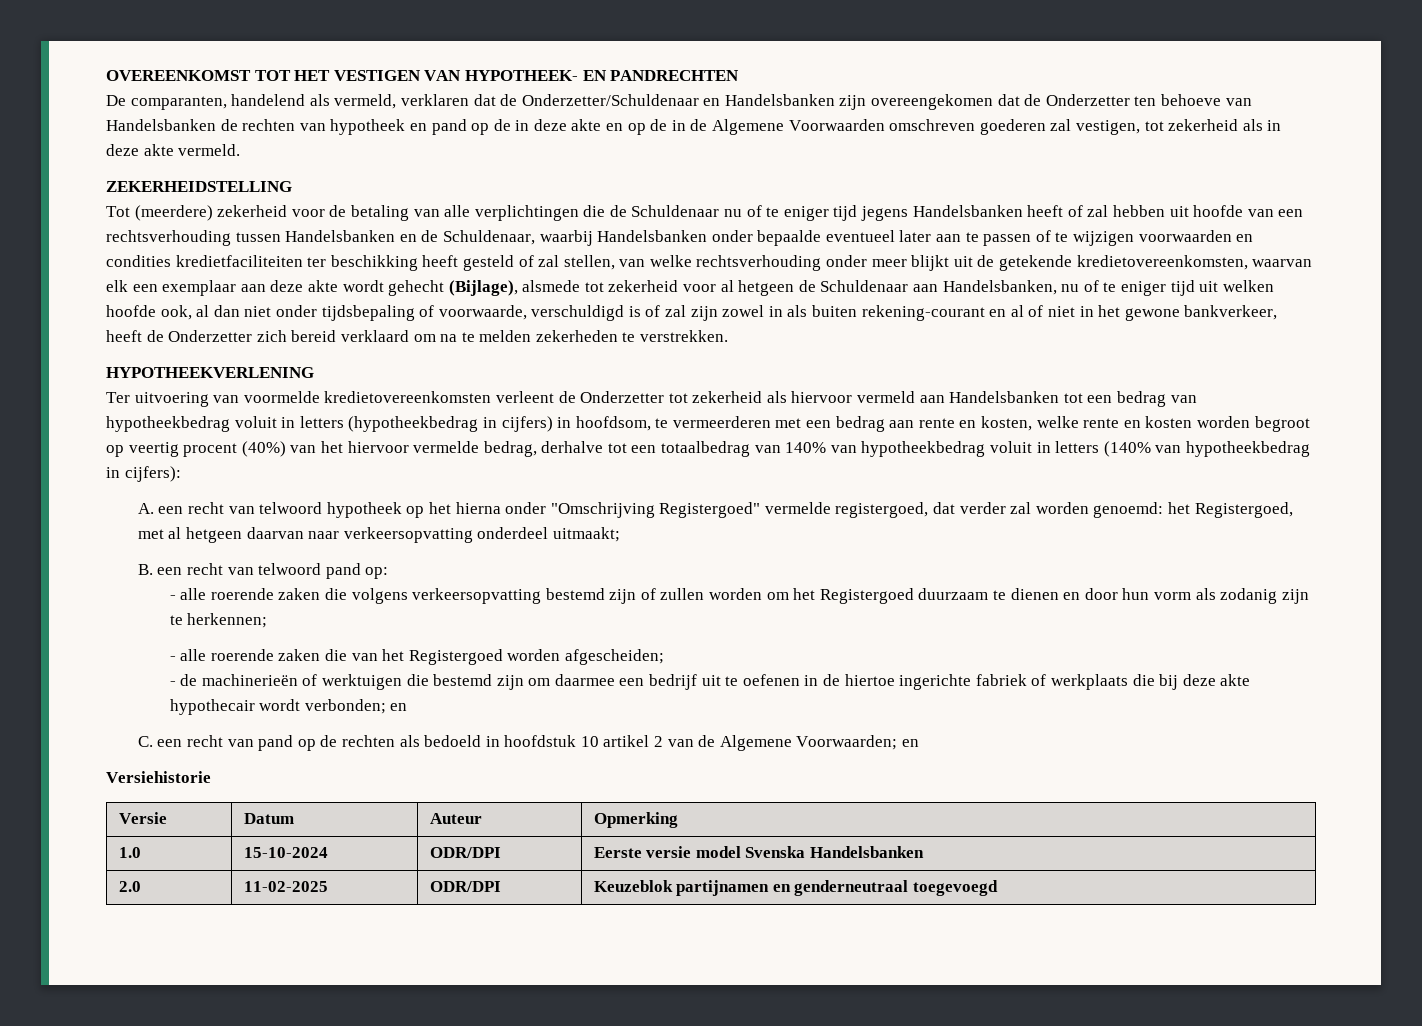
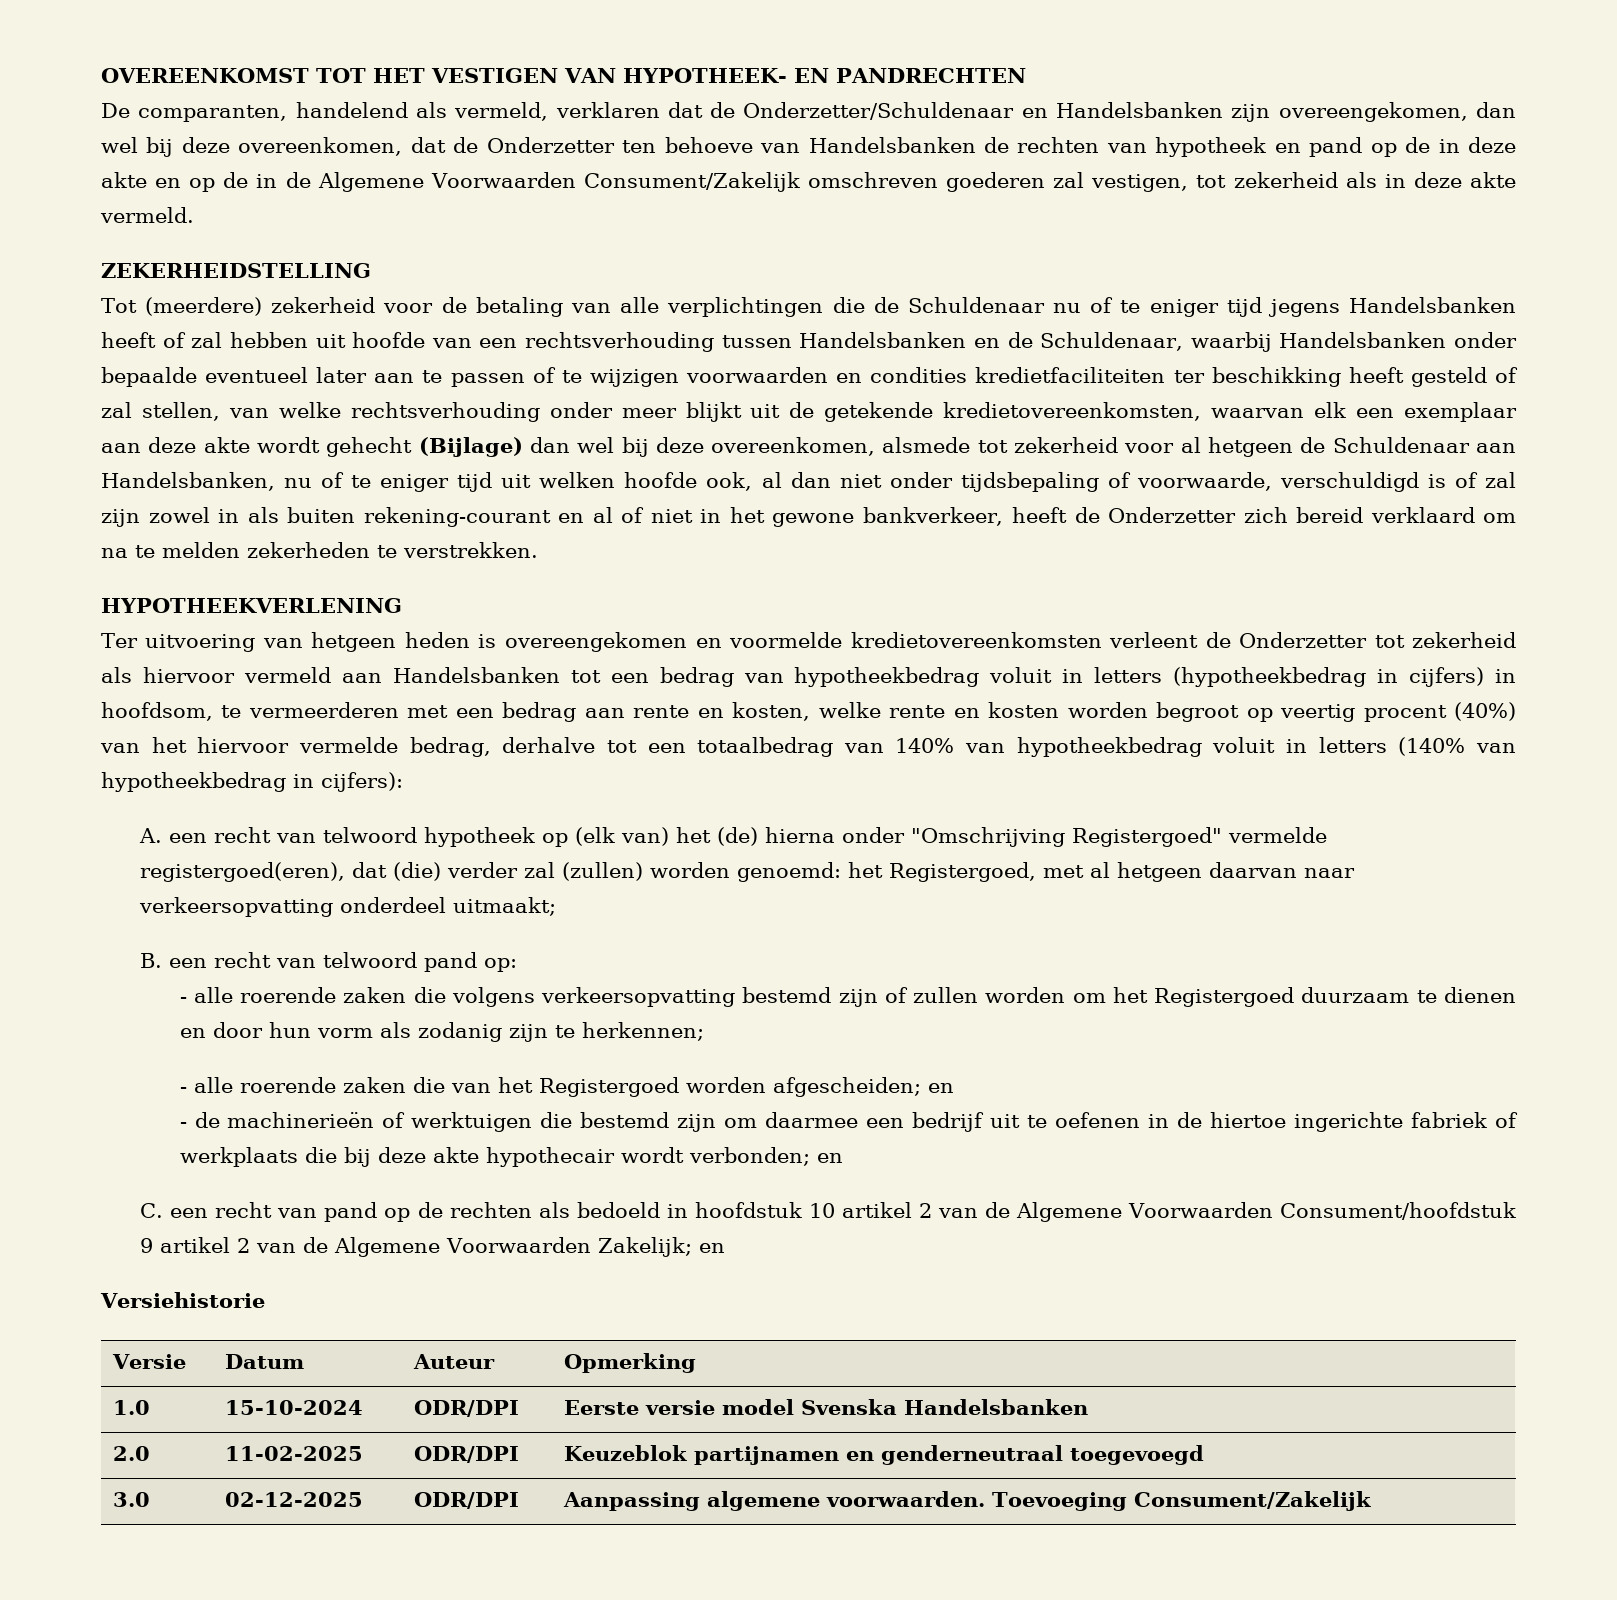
- De comparanten, handelend als vermeld, verklaren dat de Onderzetter/Schuldenaar en Handelsbanken zijn overeengekomen dat de Onderzetter ten behoeve van Handelsbanken de rechten van hypotheek en pand op de in deze akte en op de in de Algemene Voorwaarden omschreven goederen zal vestigen, tot zekerheid als in deze akte vermeld.
+ De comparanten, handelend als vermeld, verklaren dat de Onderzetter/Schuldenaar en Handelsbanken zijn overeengekomen, dan wel bij deze overeenkomen, dat de Onderzetter ten behoeve van Handelsbanken de rechten van hypotheek en pand op de in deze akte en op de in de Algemene Voorwaarden Consument/Zakelijk omschreven goederen zal vestigen, tot zekerheid als in deze akte vermeld.
- Tot (meerdere) zekerheid voor de betaling van alle verplichtingen die de Schuldenaar nu of te eniger tijd jegens Handelsbanken heeft of zal hebben uit hoofde van een rechtsverhouding tussen Handelsbanken en de Schuldenaar, waarbij Handelsbanken onder bepaalde eventueel later aan te passen of te wijzigen voorwaarden en condities kredietfaciliteiten ter beschikking heeft gesteld of zal stellen, van welke rechtsverhouding onder meer blijkt uit de getekende kredietovereenkomsten, waarvan elk een exemplaar aan deze akte wordt gehecht (Bijlage), alsmede tot zekerheid voor al hetgeen de Schuldenaar aan Handelsbanken, nu of te eniger tijd uit welken hoofde ook, al dan niet onder tijdsbepaling of voorwaarde, verschuldigd is of zal zijn zowel in als buiten rekening-courant en al of niet in het gewone bankverkeer, heeft de Onderzetter zich bereid verklaard om na te melden zekerheden te verstrekken.
+ Tot (meerdere) zekerheid voor de betaling van alle verplichtingen die de Schuldenaar nu of te eniger tijd jegens Handelsbanken heeft of zal hebben uit hoofde van een rechtsverhouding tussen Handelsbanken en de Schuldenaar, waarbij Handelsbanken onder bepaalde eventueel later aan te passen of te wijzigen voorwaarden en condities kredietfaciliteiten ter beschikking heeft gesteld of zal stellen, van welke rechtsverhouding onder meer blijkt uit de getekende kredietovereenkomsten, waarvan elk een exemplaar aan deze akte wordt gehecht (Bijlage) dan wel bij deze overeenkomen, alsmede tot zekerheid voor al hetgeen de Schuldenaar aan Handelsbanken, nu of te eniger tijd uit welken hoofde ook, al dan niet onder tijdsbepaling of voorwaarde, verschuldigd is of zal zijn zowel in als buiten rekening-courant en al of niet in het gewone bankverkeer, heeft de Onderzetter zich bereid verklaard om na te melden zekerheden te verstrekken.
- Ter uitvoering van voormelde kredietovereenkomsten verleent de Onderzetter tot zekerheid als hiervoor vermeld aan Handelsbanken tot een bedrag van hypotheekbedrag voluit in letters (hypotheekbedrag in cijfers) in hoofdsom, te vermeerderen met een bedrag aan rente en kosten, welke rente en kosten worden begroot op veertig procent (40%) van het hiervoor vermelde bedrag, derhalve tot een totaalbedrag van 140% van hypotheekbedrag voluit in letters (140% van hypotheekbedrag in cijfers):
+ Ter uitvoering van hetgeen heden is overeengekomen en voormelde kredietovereenkomsten verleent de Onderzetter tot zekerheid als hiervoor vermeld aan Handelsbanken tot een bedrag van hypotheekbedrag voluit in letters (hypotheekbedrag in cijfers) in hoofdsom, te vermeerderen met een bedrag aan rente en kosten, welke rente en kosten worden begroot op veertig procent (40%) van het hiervoor vermelde bedrag, derhalve tot een totaalbedrag van 140% van hypotheekbedrag voluit in letters (140% van hypotheekbedrag in cijfers):
- A. een recht van telwoord hypotheek op het hierna onder "Omschrijving Registergoed" vermelde registergoed, dat verder zal worden genoemd: het Registergoed, met al hetgeen daarvan naar verkeersopvatting onderdeel uitmaakt;
+ A. een recht van telwoord hypotheek op (elk van) het (de) hierna onder "Omschrijving Registergoed" vermelde registergoed(eren), dat (die) verder zal (zullen) worden genoemd: het Registergoed, met al hetgeen daarvan naar verkeersopvatting onderdeel uitmaakt;
- - alle roerende zaken die van het Registergoed worden afgescheiden;
+ - alle roerende zaken die van het Registergoed worden afgescheiden; en
- C. een recht van pand op de rechten als bedoeld in hoofdstuk 10 artikel 2 van de Algemene Voorwaarden; en
+ C. een recht van pand op de rechten als bedoeld in hoofdstuk 10 artikel 2 van de Algemene Voorwaarden Consument/hoofdstuk 9 artikel 2 van de Algemene Voorwaarden Zakelijk; en
+ 3.0 | 02-12-2025 | ODR/DPI | Aanpassing algemene voorwaarden. Toevoeging Consument/Zakelijk

